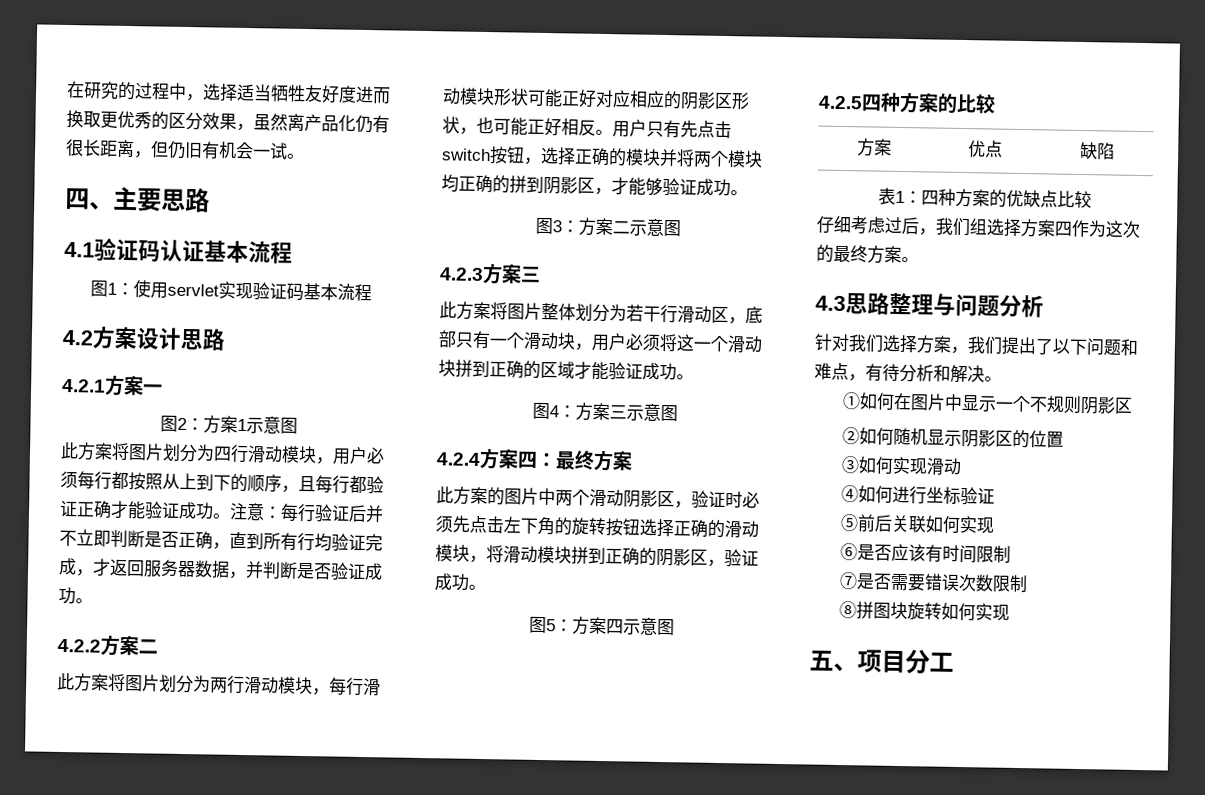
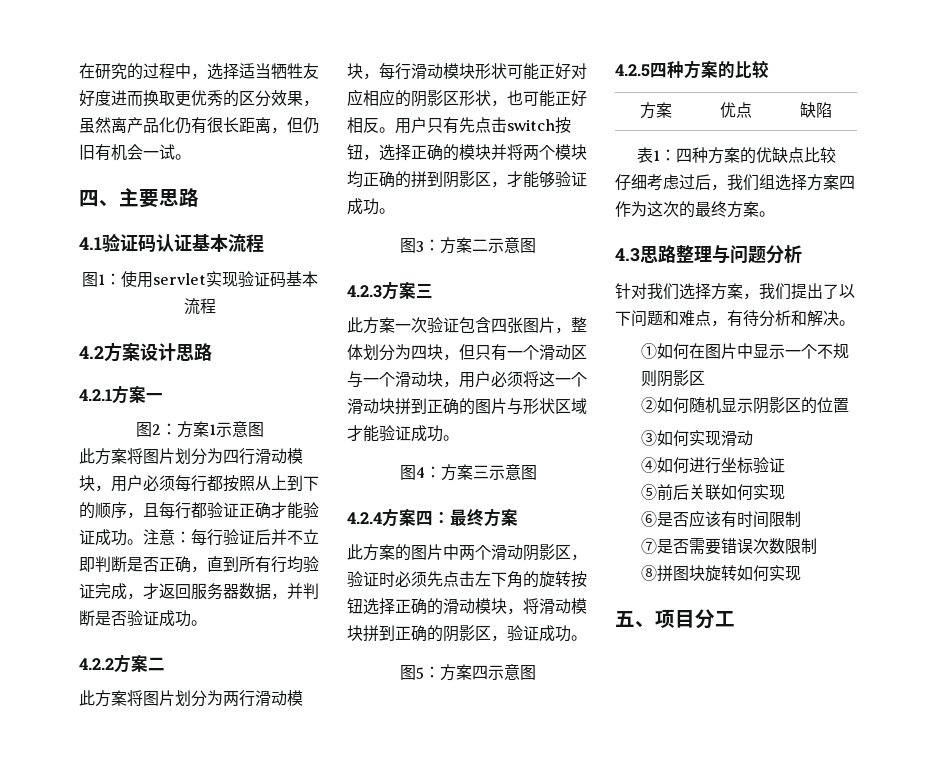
- 此方案将图片整体划分为若干行滑动区，底部只有一个滑动块，用户必须将这一个滑动块拼到正确的区域才能验证成功。
+ 此方案一次验证包含四张图片，整体划分为四块，但只有一个滑动区与一个滑动块，用户必须将这一个滑动块拼到正确的图片与形状区域才能验证成功。

